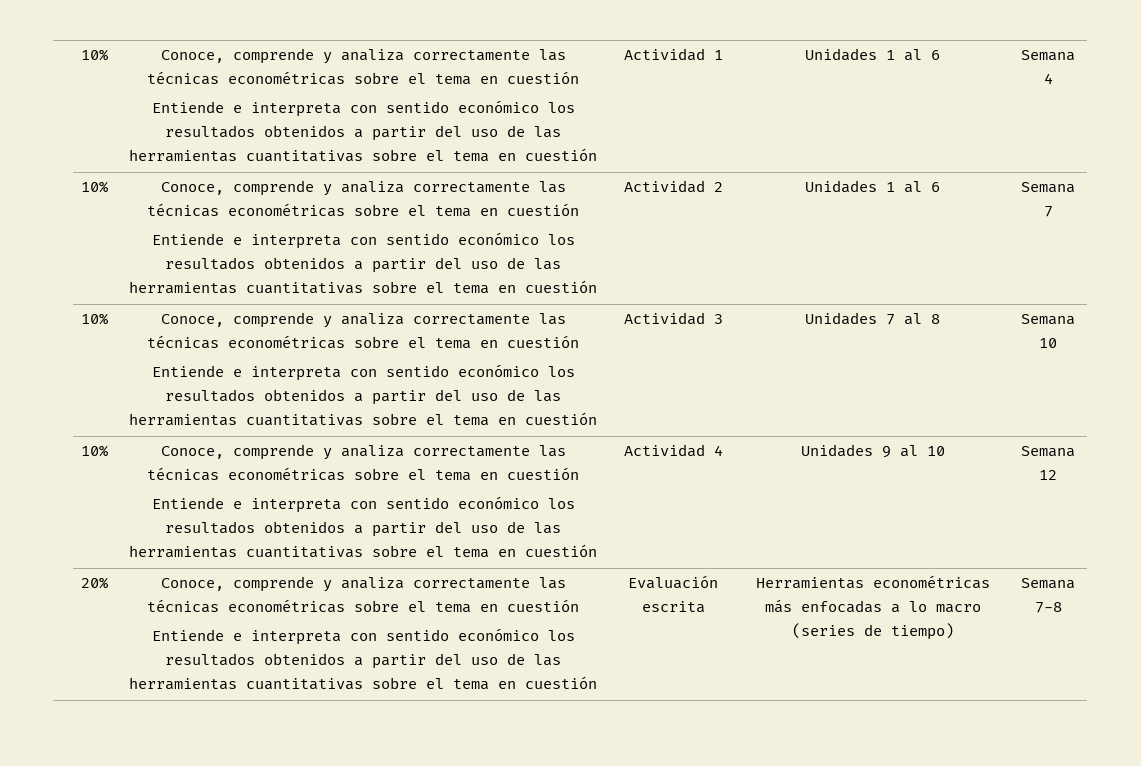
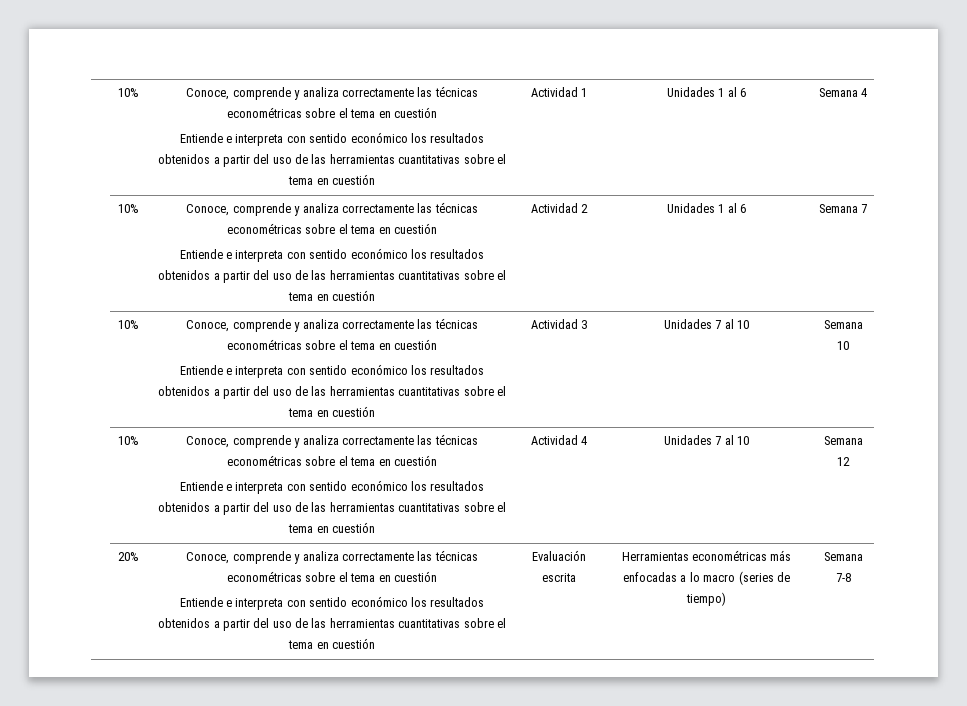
- Actividad 3 | Unidades 7 al 8
+ Actividad 3 | Unidades 7 al 10
- Actividad 4 | Unidades 9 al 10
+ Actividad 4 | Unidades 7 al 10

